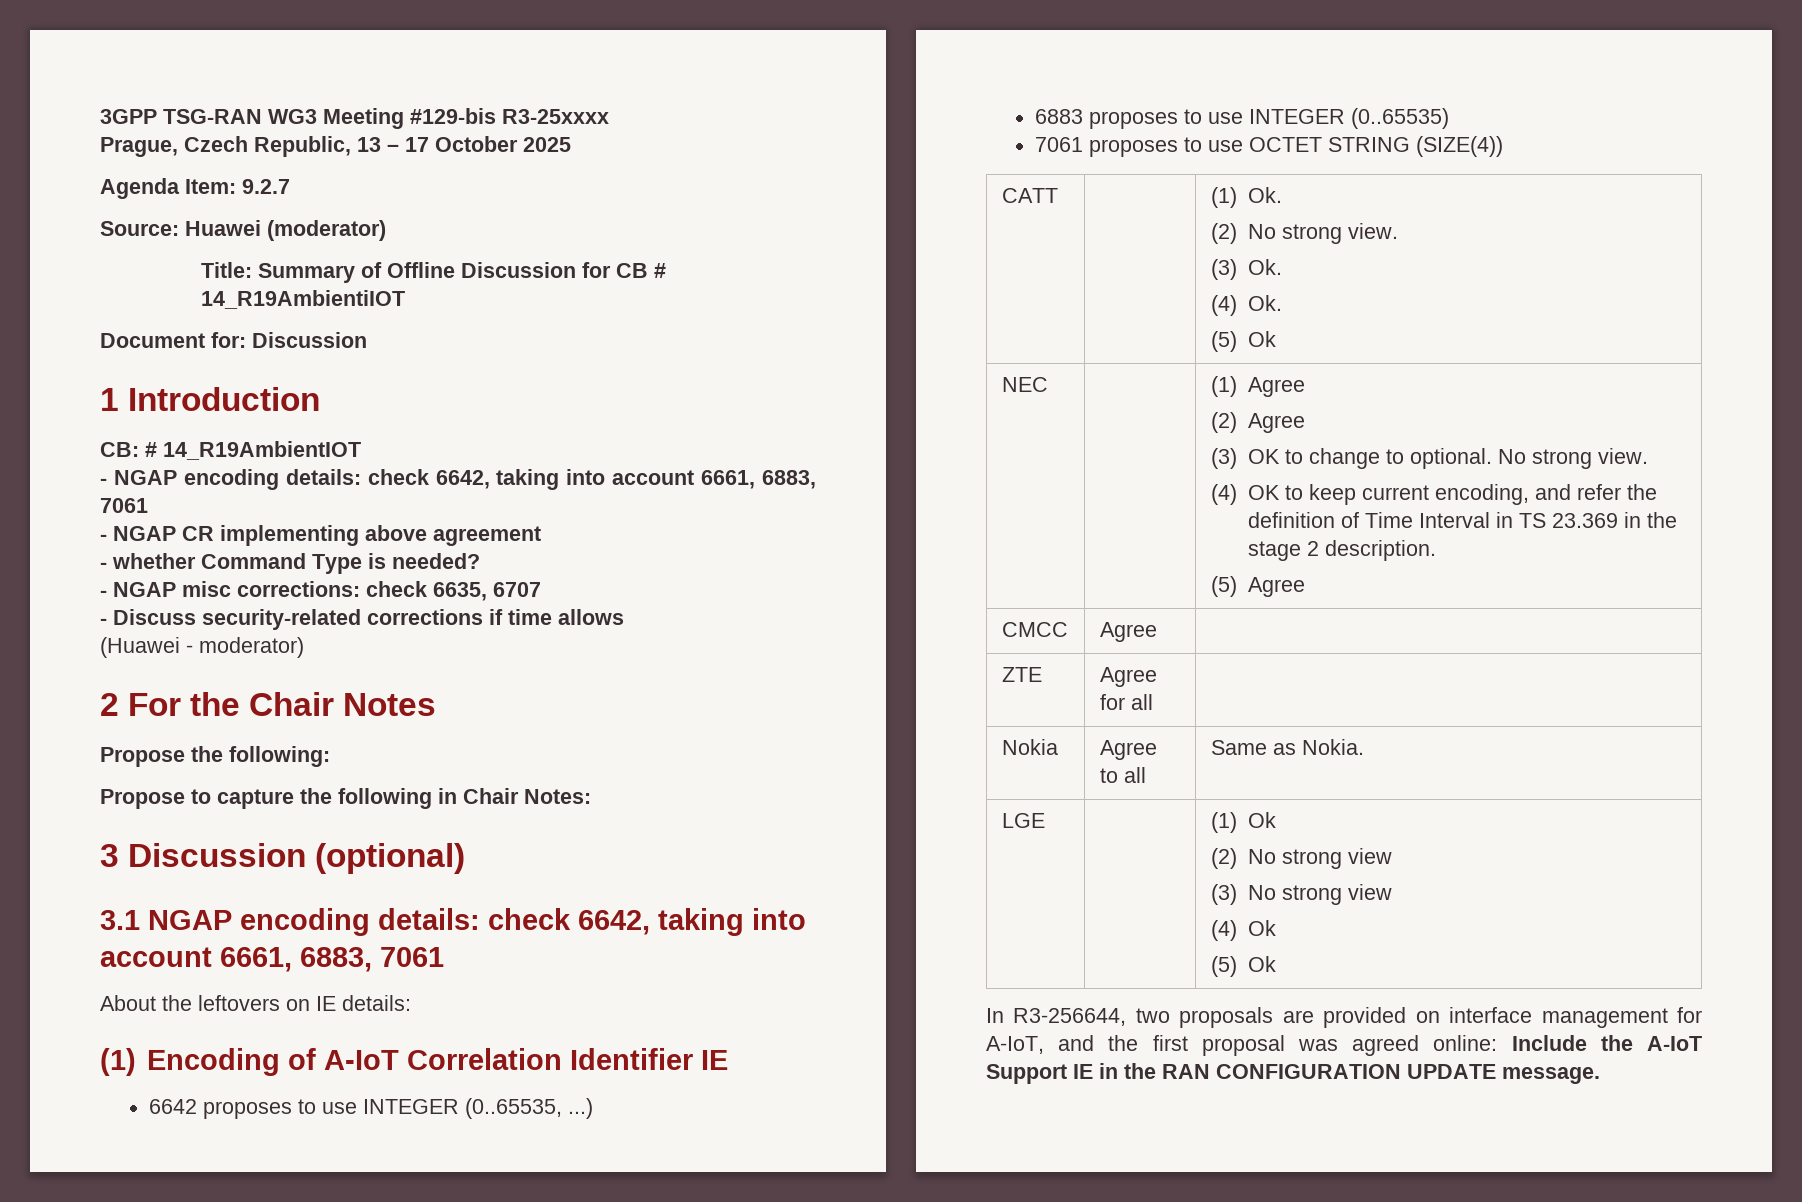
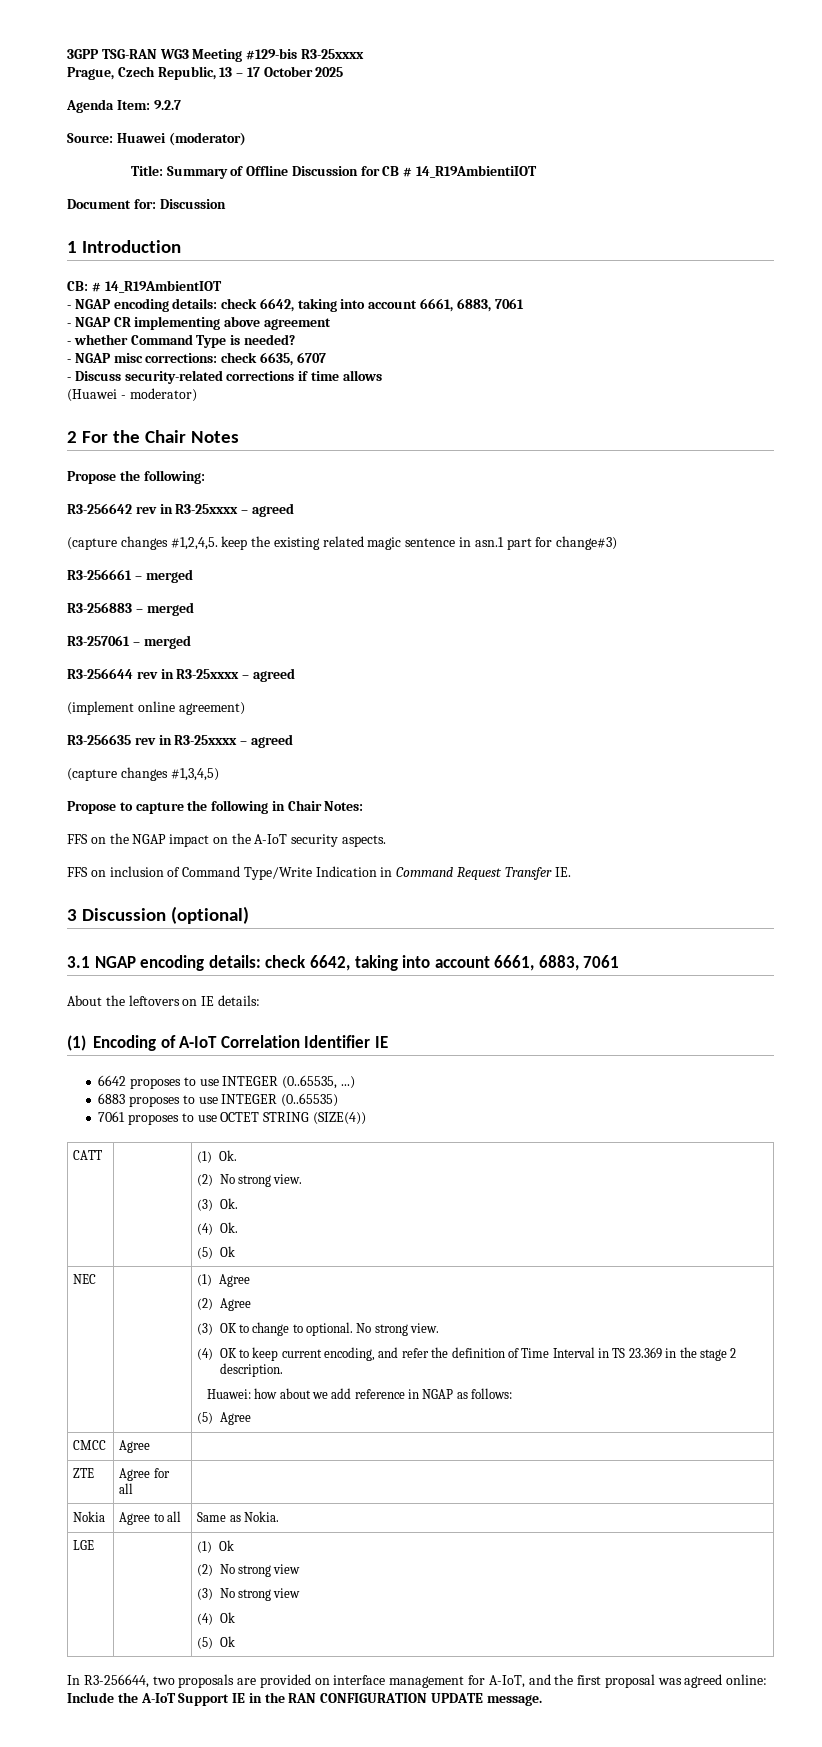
+ R3-256642 rev in R3-25xxxx – agreed
+ (capture changes #1,2,4,5. keep the existing related magic sentence in asn.1 part for change#3)
+ R3-256661 – merged
+ R3-256883 – merged
+ R3-257061 – merged
+ R3-256644 rev in R3-25xxxx – agreed
+ (implement online agreement)
+ R3-256635 rev in R3-25xxxx – agreed
+ (capture changes #1,3,4,5)
+ FFS on the NGAP impact on the A-IoT security aspects.
+ FFS on inclusion of Command Type/Write Indication in Command Request Transfer IE.
+ Huawei: how about we add reference in NGAP as follows:

